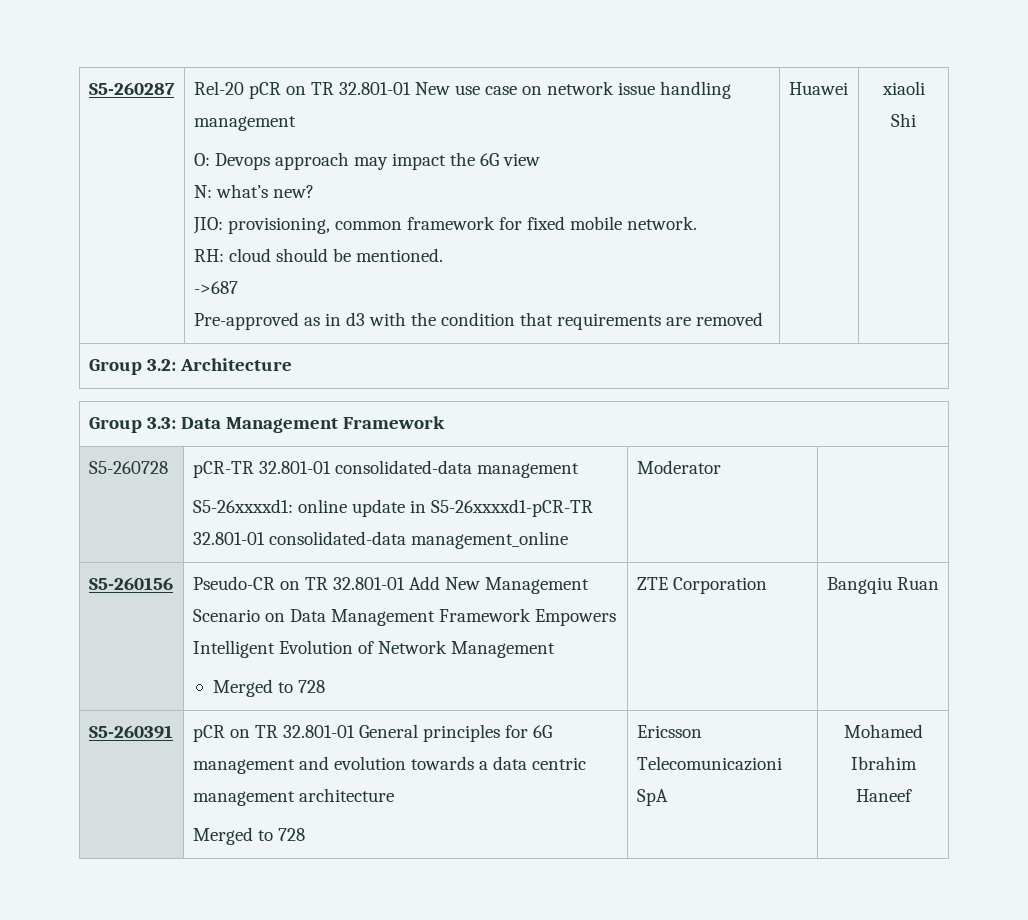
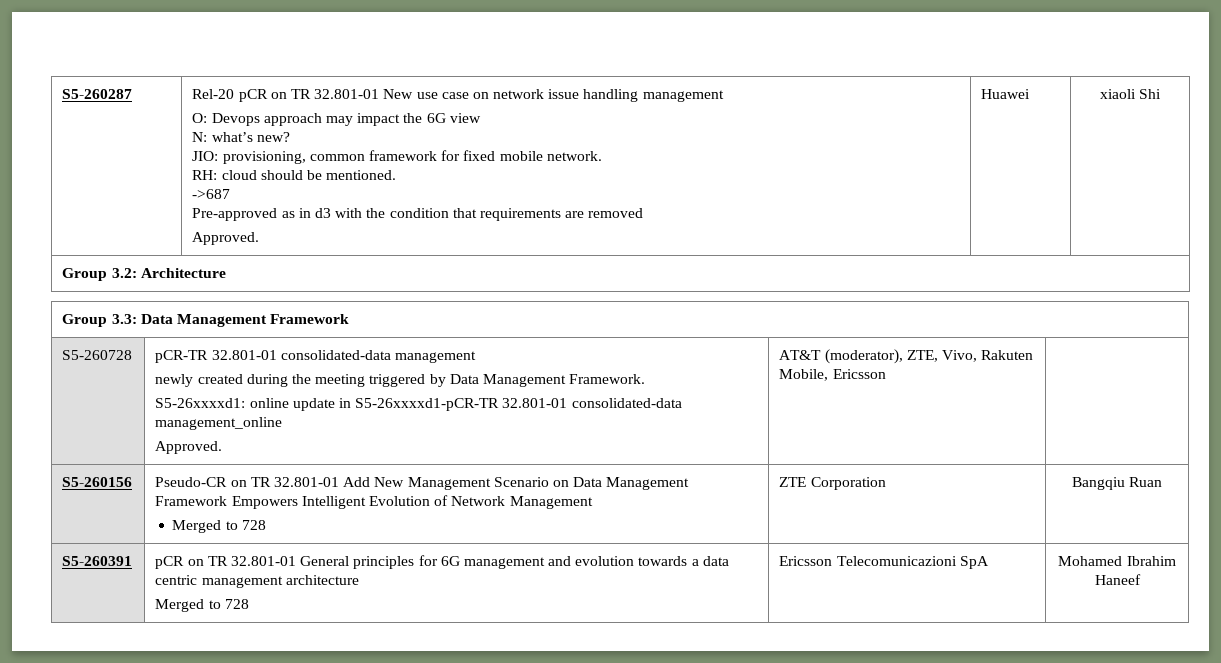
  Pre-approved as in d3 with the condition that requirements are removed
+ Approved.
  S5-260728 | pCR-TR 32.801-01 consolidated-data management
- S5-26xxxxd1: online update in S5-26xxxxd1-pCR-TR 32.801-01 consolidated-data management_online | Moderator |
+ newly created during the meeting triggered by Data Management Framework.
+ S5-26xxxxd1: online update in S5-26xxxxd1-pCR-TR 32.801-01 consolidated-data management_online
+ Approved. | AT&T (moderator), ZTE, Vivo, Rakuten Mobile, Ericsson |

